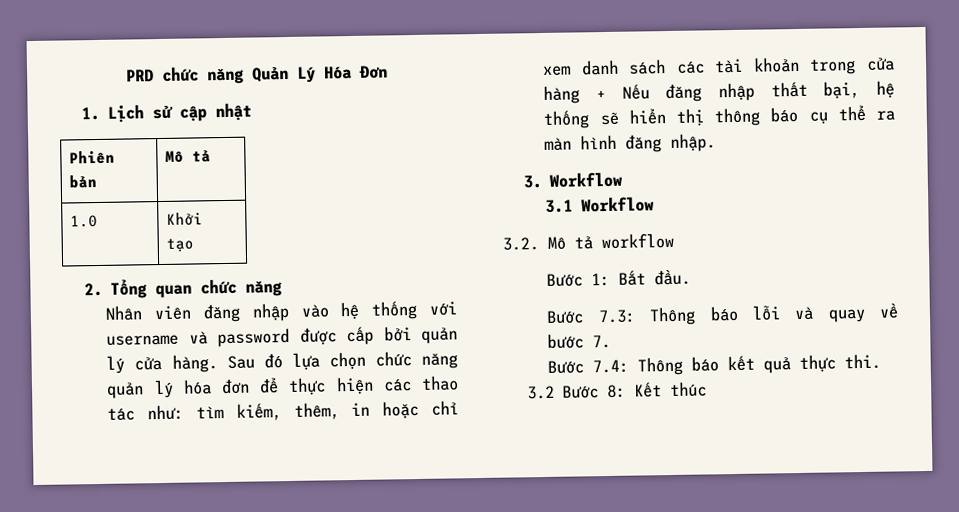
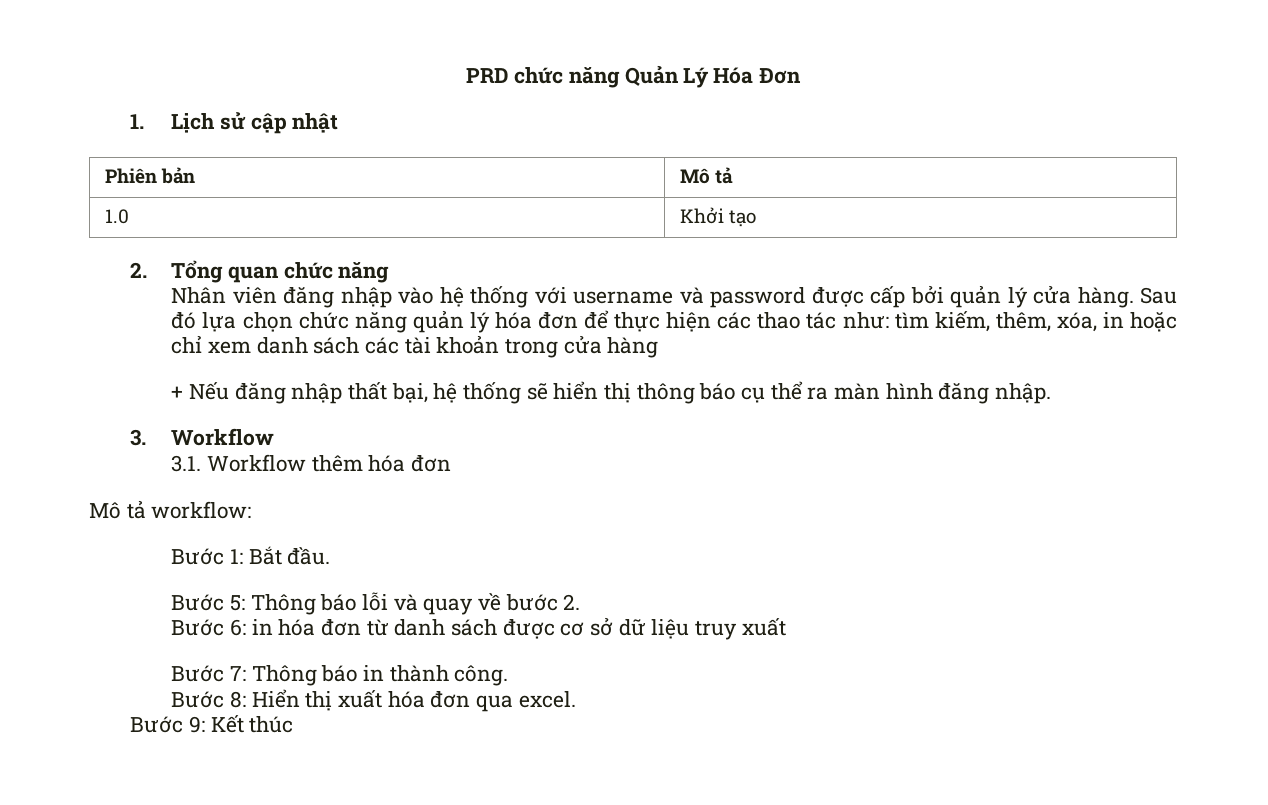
- Sau đó lựa chọn chức năng quản lý hóa đơn để thực hiện các thao tác như: tìm kiếm, thêm, in hoặc chỉ xem danh sách các tài khoản trong cửa hàng + Nếu đăng nhập thất bại, hệ thống sẽ hiển thị thông báo cụ thể ra màn hình đăng nhập.
+ Sau đó lựa chọn chức năng quản lý hóa đơn để thực hiện các thao tác như: tìm kiếm, thêm, xóa, in hoặc chỉ xem danh sách các tài khoản trong cửa hàng
+ + Nếu đăng nhập thất bại, hệ thống sẽ hiển thị thông báo cụ thể ra màn hình đăng nhập.
- 3.1 Workflow
- 3.2. Mô tả workflow
+ 3.1. Workflow thêm hóa đơn
+ Mô tả workflow:
- Bước 7.3: Thông báo lỗi và quay về bước 7.
- Bước 7.4: Thông báo kết quả thực thi.
- 3.2 Bước 8: Kết thúc
+ Bước 5: Thông báo lỗi và quay về bước 2.
+ Bước 6: in hóa đơn từ danh sách được cơ sở dữ liệu truy xuất
+ Bước 7: Thông báo in thành công.
+ Bước 8: Hiển thị xuất hóa đơn qua excel.
+ Bước 9: Kết thúc

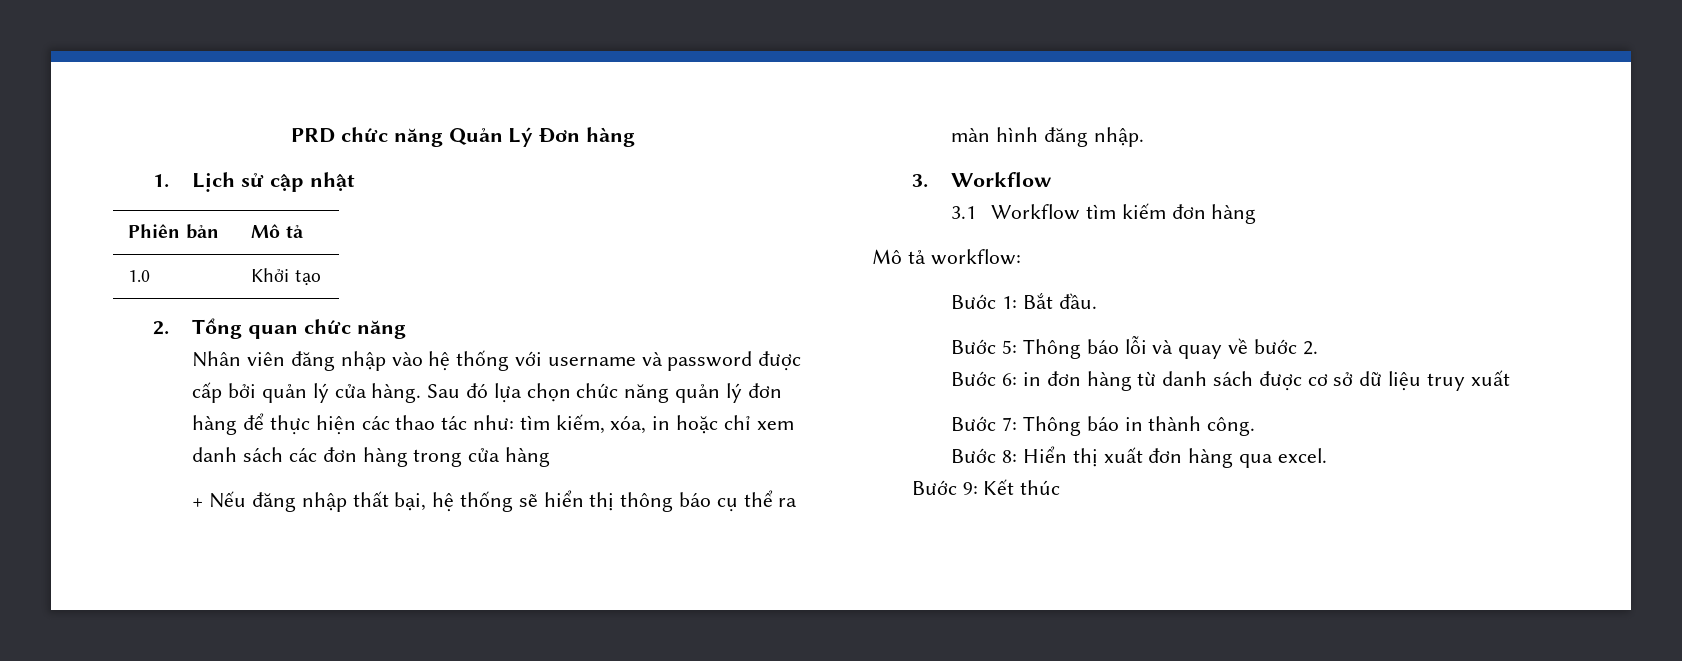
- PRD chức năng Quản Lý Hóa Đơn
+ PRD chức năng Quản Lý Đơn hàng
- Sau đó lựa chọn chức năng quản lý hóa đơn để thực hiện các thao tác như: tìm kiếm, thêm, xóa, in hoặc chỉ xem danh sách các tài khoản trong cửa hàng
+ Sau đó lựa chọn chức năng quản lý đơn hàng để thực hiện các thao tác như: tìm kiếm, xóa, in hoặc chỉ xem danh sách các đơn hàng trong cửa hàng
- 3.1. Workflow thêm hóa đơn
+ 3.1 Workflow tìm kiếm đơn hàng
- Bước 6: in hóa đơn từ danh sách được cơ sở dữ liệu truy xuất
+ Bước 6: in đơn hàng từ danh sách được cơ sở dữ liệu truy xuất
- Bước 8: Hiển thị xuất hóa đơn qua excel.
+ Bước 8: Hiển thị xuất đơn hàng qua excel.

